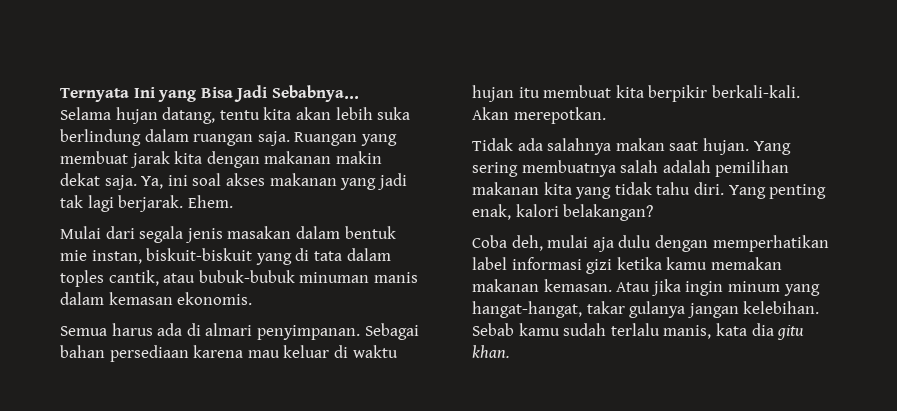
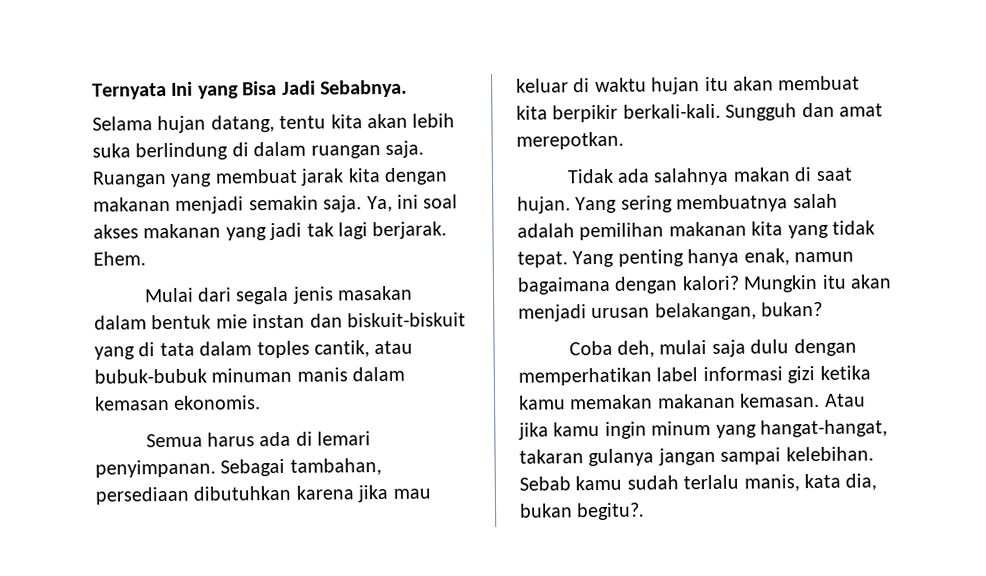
- Ternyata Ini yang Bisa Jadi Sebabnya...
+ Ternyata Ini yang Bisa Jadi Sebabnya.
- Selama hujan datang, tentu kita akan lebih suka berlindung dalam ruangan saja.
+ Selama hujan datang, tentu kita akan lebih suka berlindung di dalam ruangan saja.
- Ruangan yang membuat jarak kita dengan makanan makin dekat saja.
+ Ruangan yang membuat jarak kita dengan makanan menjadi semakin saja.
- Mulai dari segala jenis masakan dalam bentuk mie instan, biskuit-biskuit yang di tata dalam toples cantik, atau bubuk-bubuk minuman manis dalam kemasan ekonomis.
+ Mulai dari segala jenis masakan dalam bentuk mie instan dan biskuit-biskuit yang di tata dalam toples cantik, atau bubuk-bubuk minuman manis dalam kemasan ekonomis.
- Semua harus ada di almari penyimpanan.
+ Semua harus ada di lemari penyimpanan.
- Sebagai bahan persediaan karena mau keluar di waktu hujan itu membuat kita berpikir berkali-kali.
+ Sebagai tambahan, persediaan dibutuhkan karena jika mau keluar di waktu hujan itu akan membuat kita berpikir berkali-kali.
- Akan merepotkan.
+ Sungguh dan amat merepotkan.
- Tidak ada salahnya makan saat hujan.
+ Tidak ada salahnya makan di saat hujan.
- Yang sering membuatnya salah adalah pemilihan makanan kita yang tidak tahu diri. Yang penting enak, kalori belakangan?
+ Yang sering membuatnya salah adalah pemilihan makanan kita yang tidak tepat. Yang penting hanya enak, namun bagaimana dengan kalori? Mungkin itu akan menjadi urusan belakangan, bukan?
- Coba deh, mulai aja dulu dengan memperhatikan label informasi gizi ketika kamu memakan makanan kemasan.
+ Coba deh, mulai saja dulu dengan memperhatikan label informasi gizi ketika kamu memakan makanan kemasan.
- Atau jika ingin minum yang hangat-hangat, takar gulanya jangan kelebihan.
+ Atau jika kamu ingin minum yang hangat-hangat, takaran gulanya jangan sampai kelebihan.
- Sebab kamu sudah terlalu manis, kata dia gitu khan.
+ Sebab kamu sudah terlalu manis, kata dia, bukan begitu?.

